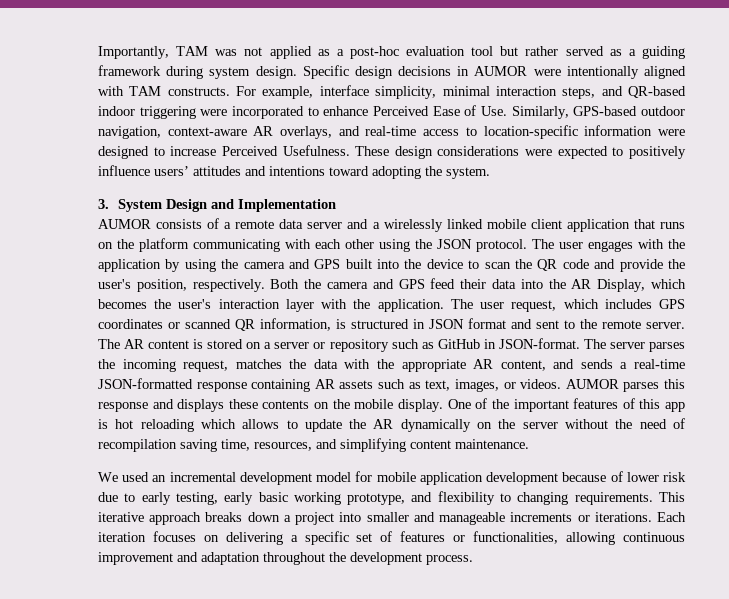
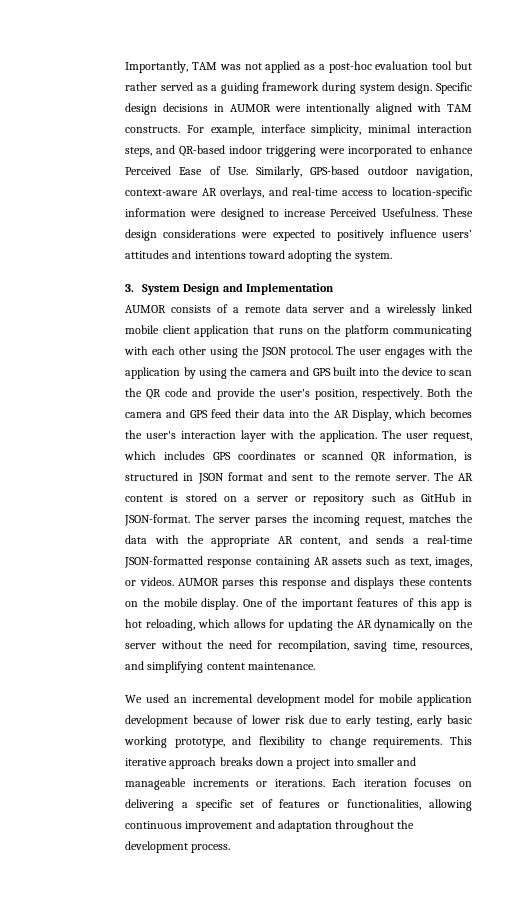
- One of the important features of this app is hot reloading which allows to update the AR dynamically on the server without the need of recompilation saving time, resources, and simplifying content maintenance.
+ One of the important features of this app is hot reloading, which allows for updating the AR dynamically on the server without the need for recompilation, saving time, resources, and simplifying content maintenance.
- We used an incremental development model for mobile application development because of lower risk due to early testing, early basic working prototype, and flexibility to changing requirements.
+ We used an incremental development model for mobile application development because of lower risk due to early testing, early basic working prototype, and flexibility to change requirements.

